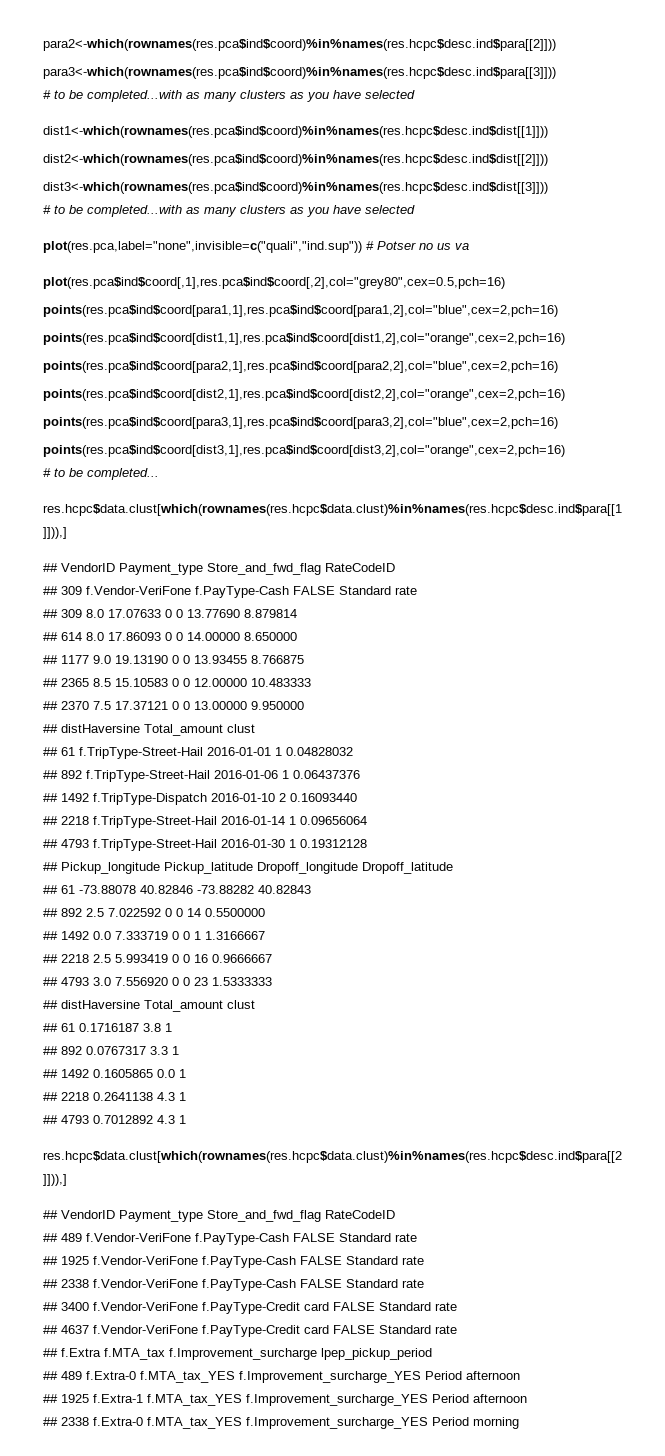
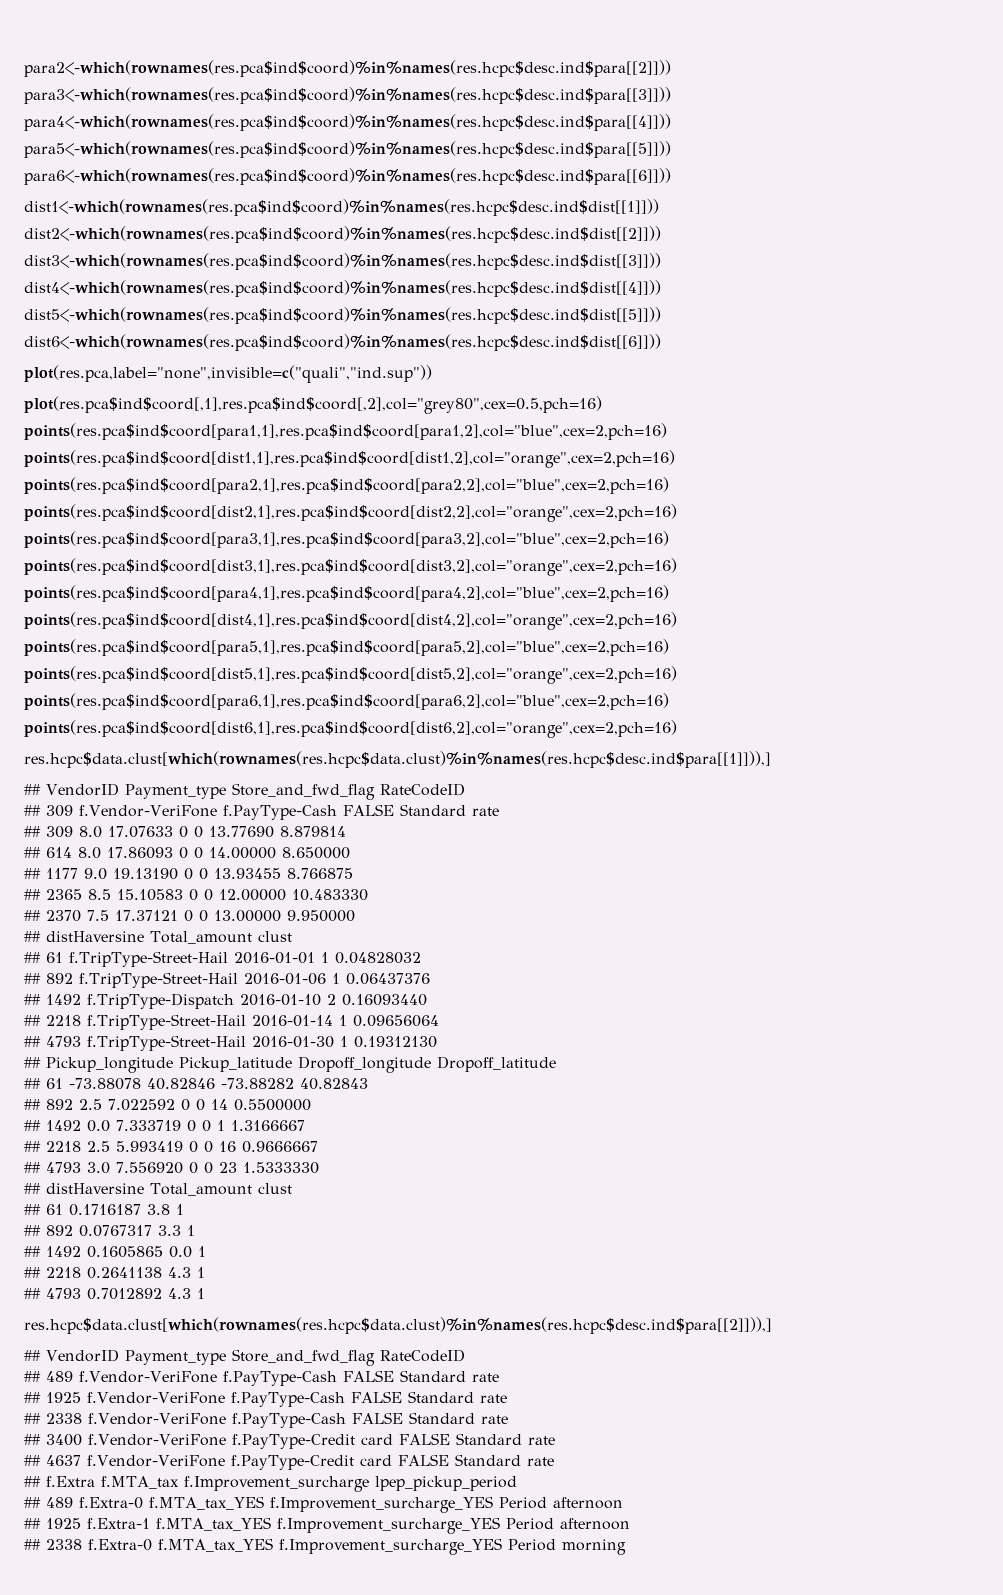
  para3<-which(rownames(res.pca$ind$coord)%in%names(res.hcpc$desc.ind$para[[3]]))
- # to be completed...with as many clusters as you have selected
+ para4<-which(rownames(res.pca$ind$coord)%in%names(res.hcpc$desc.ind$para[[4]]))
+ para5<-which(rownames(res.pca$ind$coord)%in%names(res.hcpc$desc.ind$para[[5]]))
+ para6<-which(rownames(res.pca$ind$coord)%in%names(res.hcpc$desc.ind$para[[6]]))
  dist1<-which(rownames(res.pca$ind$coord)%in%names(res.hcpc$desc.ind$dist[[1]]))
  dist2<-which(rownames(res.pca$ind$coord)%in%names(res.hcpc$desc.ind$dist[[2]]))
  dist3<-which(rownames(res.pca$ind$coord)%in%names(res.hcpc$desc.ind$dist[[3]]))
- # to be completed...with as many clusters as you have selected
- plot(res.pca,label="none",invisible=c("quali","ind.sup")) # Potser no us va
+ dist4<-which(rownames(res.pca$ind$coord)%in%names(res.hcpc$desc.ind$dist[[4]]))
+ dist5<-which(rownames(res.pca$ind$coord)%in%names(res.hcpc$desc.ind$dist[[5]]))
+ dist6<-which(rownames(res.pca$ind$coord)%in%names(res.hcpc$desc.ind$dist[[6]]))
+ plot(res.pca,label="none",invisible=c("quali","ind.sup"))
- # to be completed...
+ points(res.pca$ind$coord[para4,1],res.pca$ind$coord[para4,2],col="blue",cex=2,pch=16)
+ points(res.pca$ind$coord[dist4,1],res.pca$ind$coord[dist4,2],col="orange",cex=2,pch=16)
+ points(res.pca$ind$coord[para5,1],res.pca$ind$coord[para5,2],col="blue",cex=2,pch=16)
+ points(res.pca$ind$coord[dist5,1],res.pca$ind$coord[dist5,2],col="orange",cex=2,pch=16)
+ points(res.pca$ind$coord[para6,1],res.pca$ind$coord[para6,2],col="blue",cex=2,pch=16)
+ points(res.pca$ind$coord[dist6,1],res.pca$ind$coord[dist6,2],col="orange",cex=2,pch=16)
- ## 2365 8.5 15.10583 0 0 12.00000 10.483333
+ ## 2365 8.5 15.10583 0 0 12.00000 10.483330
- ## 4793 f.TripType-Street-Hail 2016-01-30 1 0.19312128
+ ## 4793 f.TripType-Street-Hail 2016-01-30 1 0.19312130
- ## 4793 3.0 7.556920 0 0 23 1.5333333
+ ## 4793 3.0 7.556920 0 0 23 1.5333330

